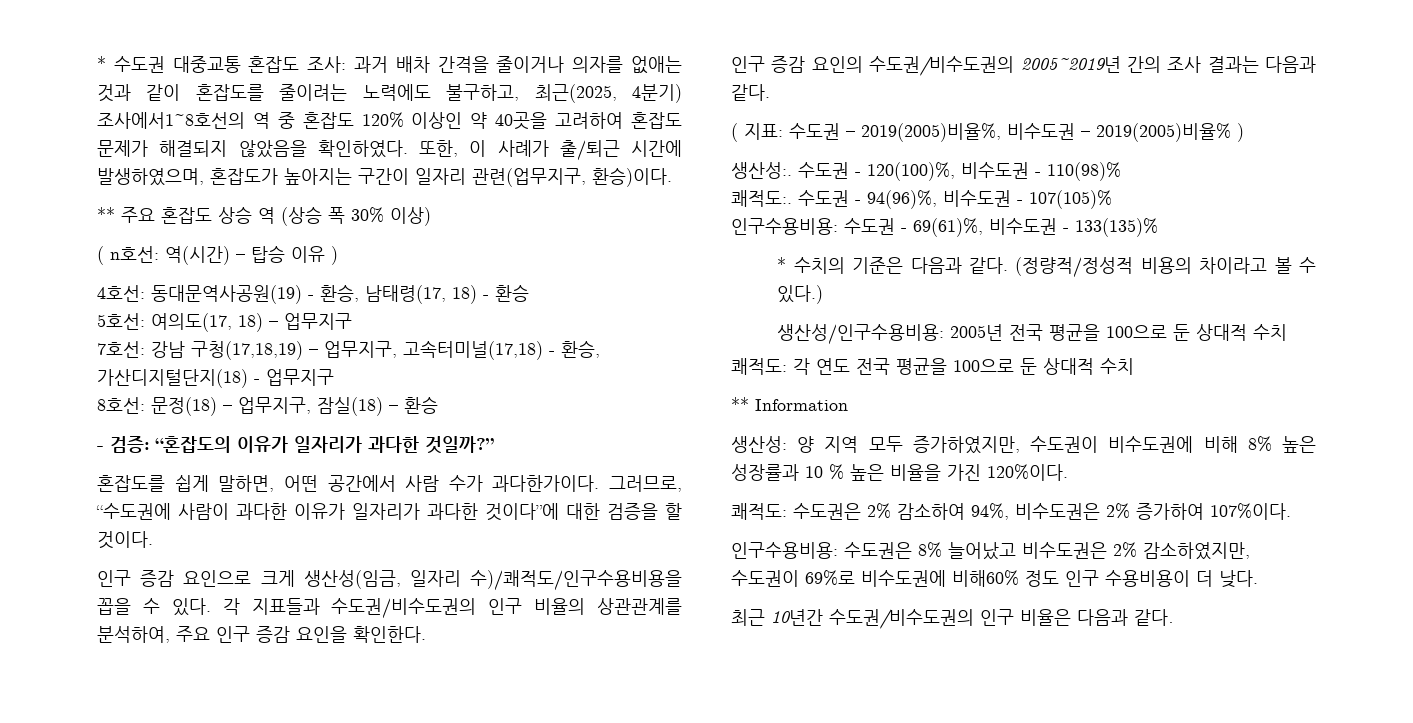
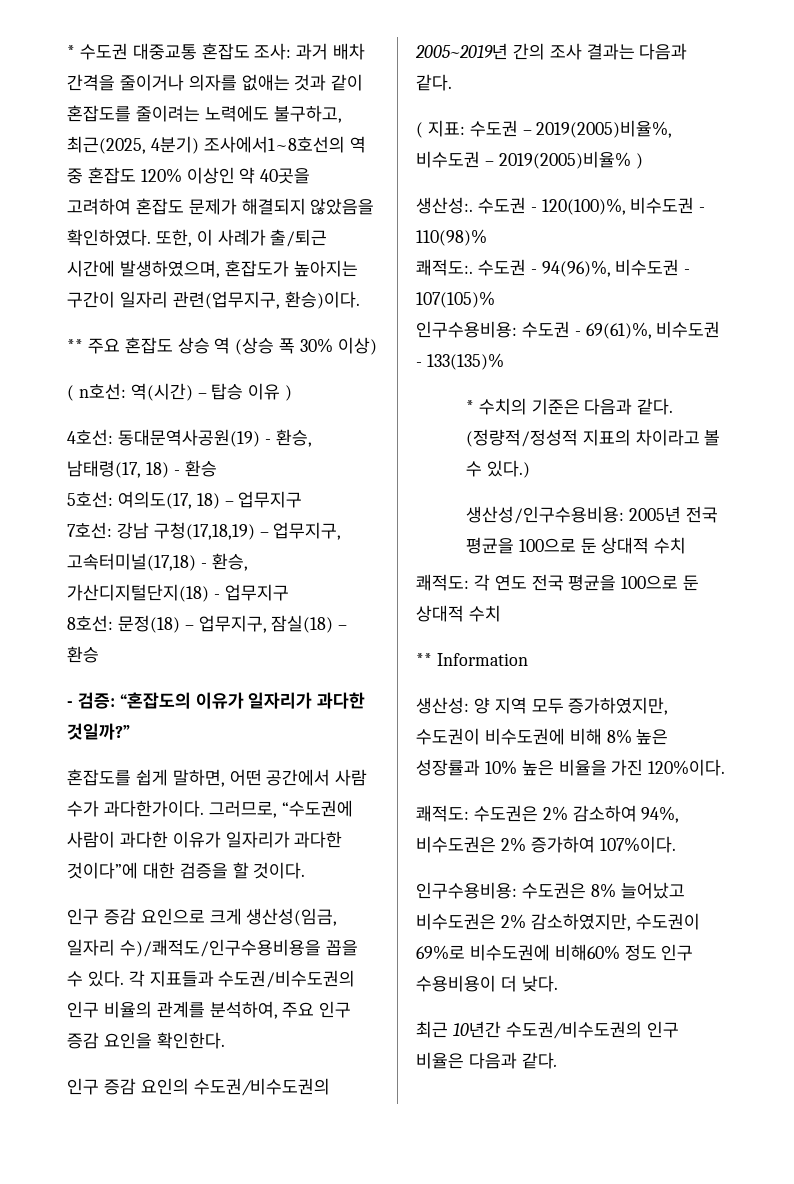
- 각 지표들과 수도권/비수도권의 인구 비율의 상관관계를 분석하여, 주요 인구 증감 요인을 확인한다.
+ 각 지표들과 수도권/비수도권의 인구 비율의 관계를 분석하여, 주요 인구 증감 요인을 확인한다.
- (정량적/정성적 비용의 차이라고 볼 수 있다.)
+ (정량적/정성적 지표의 차이라고 볼 수 있다.)
- 생산성: 양 지역 모두 증가하였지만, 수도권이 비수도권에 비해 8% 높은 성장률과 10 % 높은 비율을 가진 120%이다.
+ 생산성: 양 지역 모두 증가하였지만, 수도권이 비수도권에 비해 8% 높은 성장률과 10% 높은 비율을 가진 120%이다.

